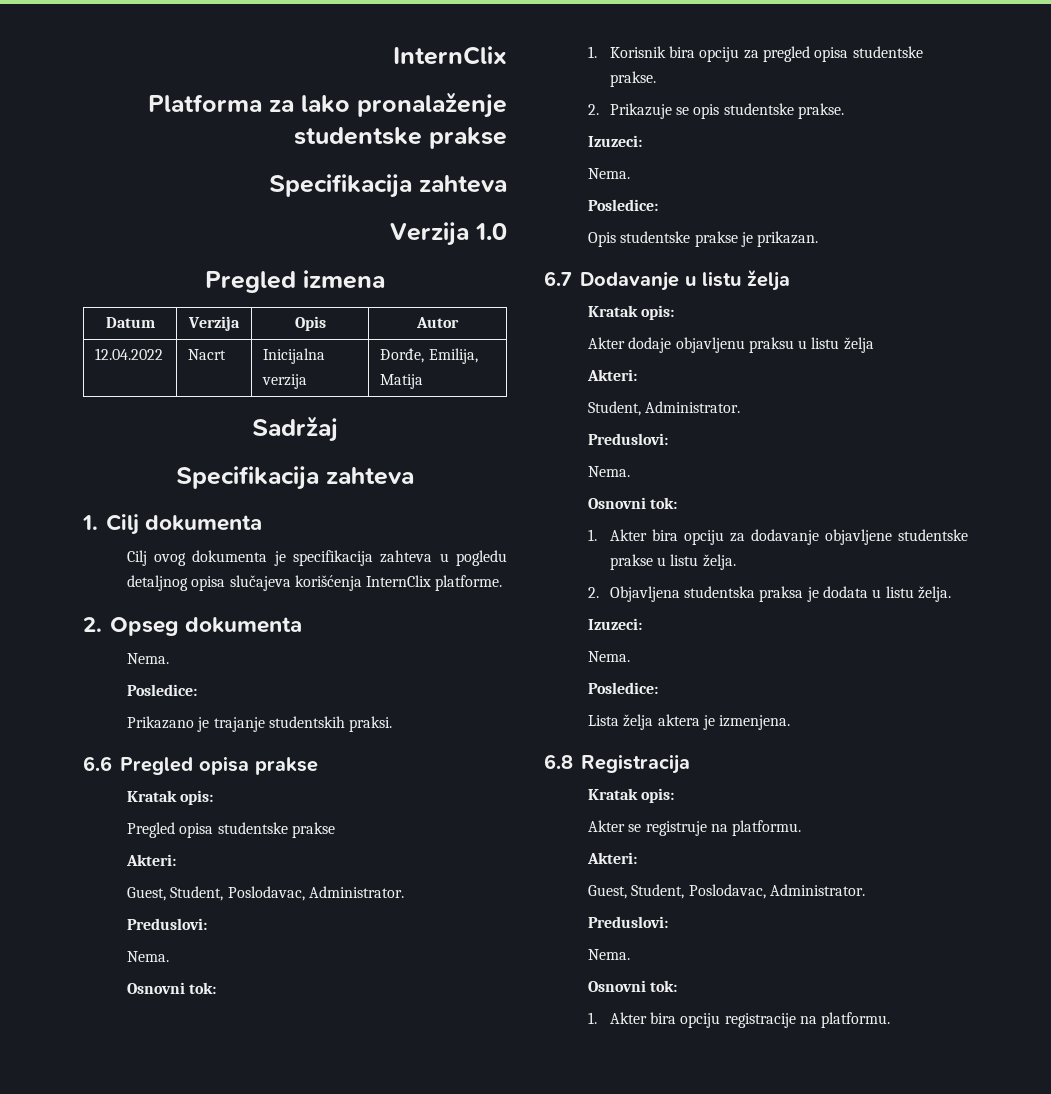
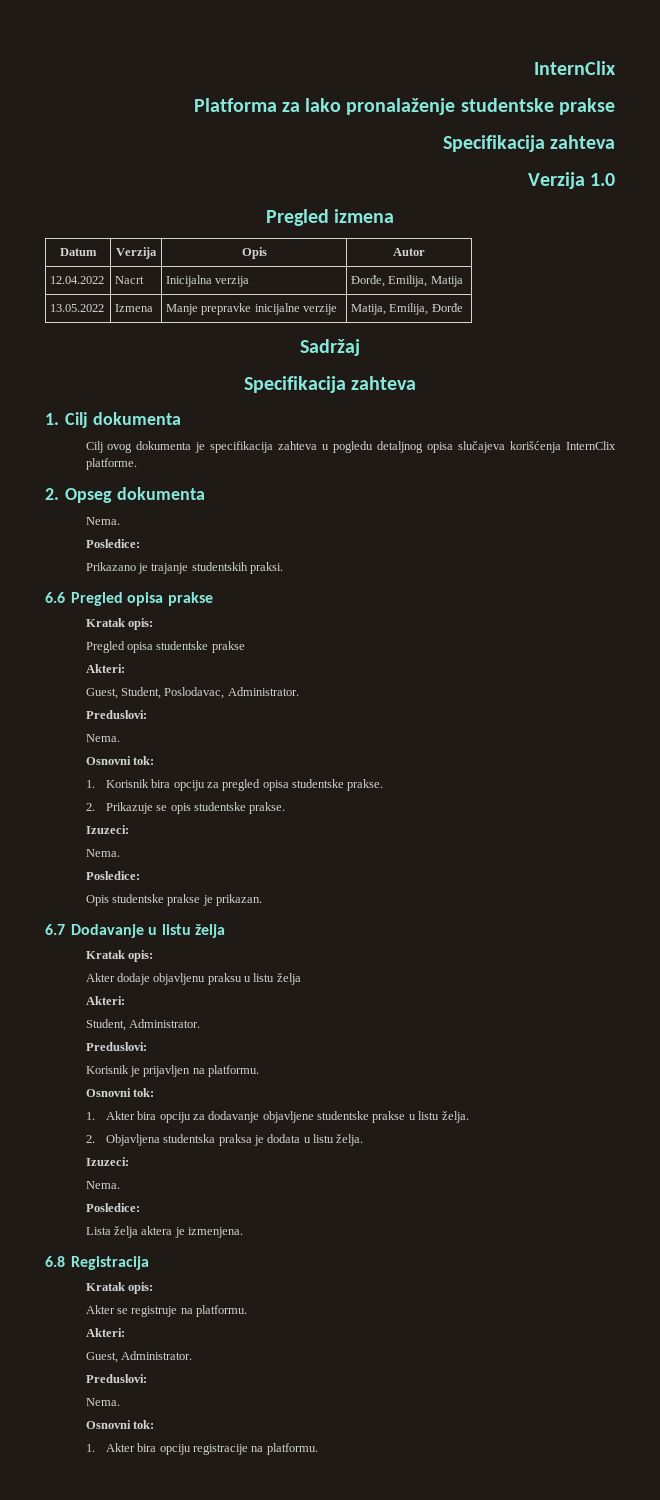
+ 13.05.2022 | Izmena | Manje prepravke inicijalne verzije | Matija, Emilija, Đorđe
  Student, Administrator.
  Preduslovi:
- Nema.
+ Korisnik je prijavljen na platformu.
  Akter se registruje na platformu.
  Akteri:
- Guest, Student, Poslodavac, Administrator.
+ Guest, Administrator.

